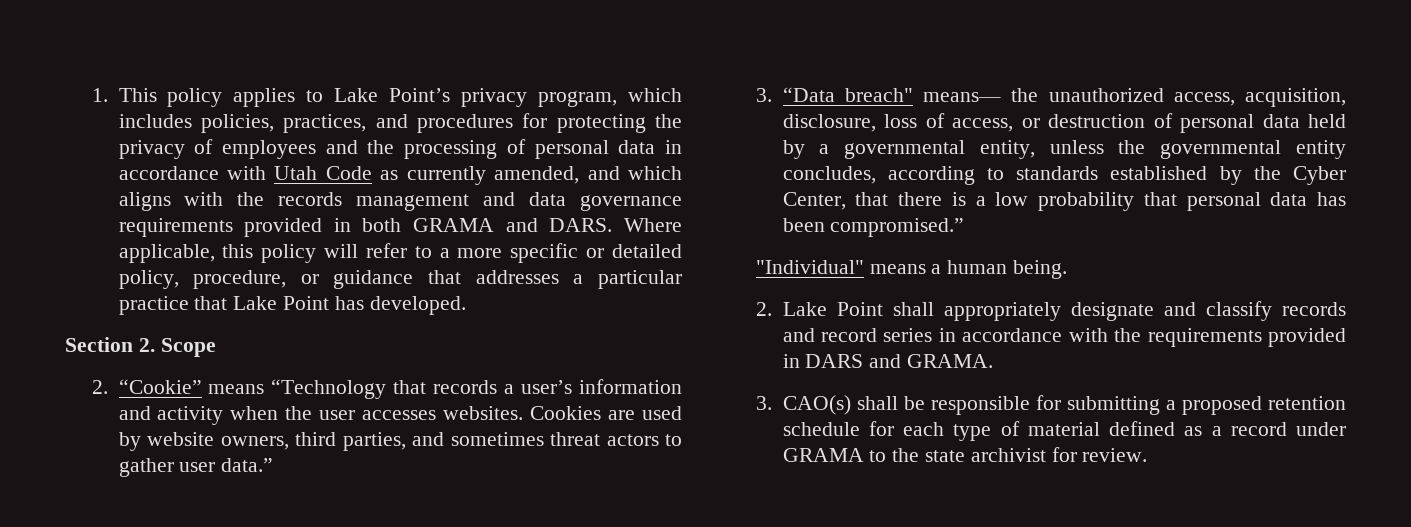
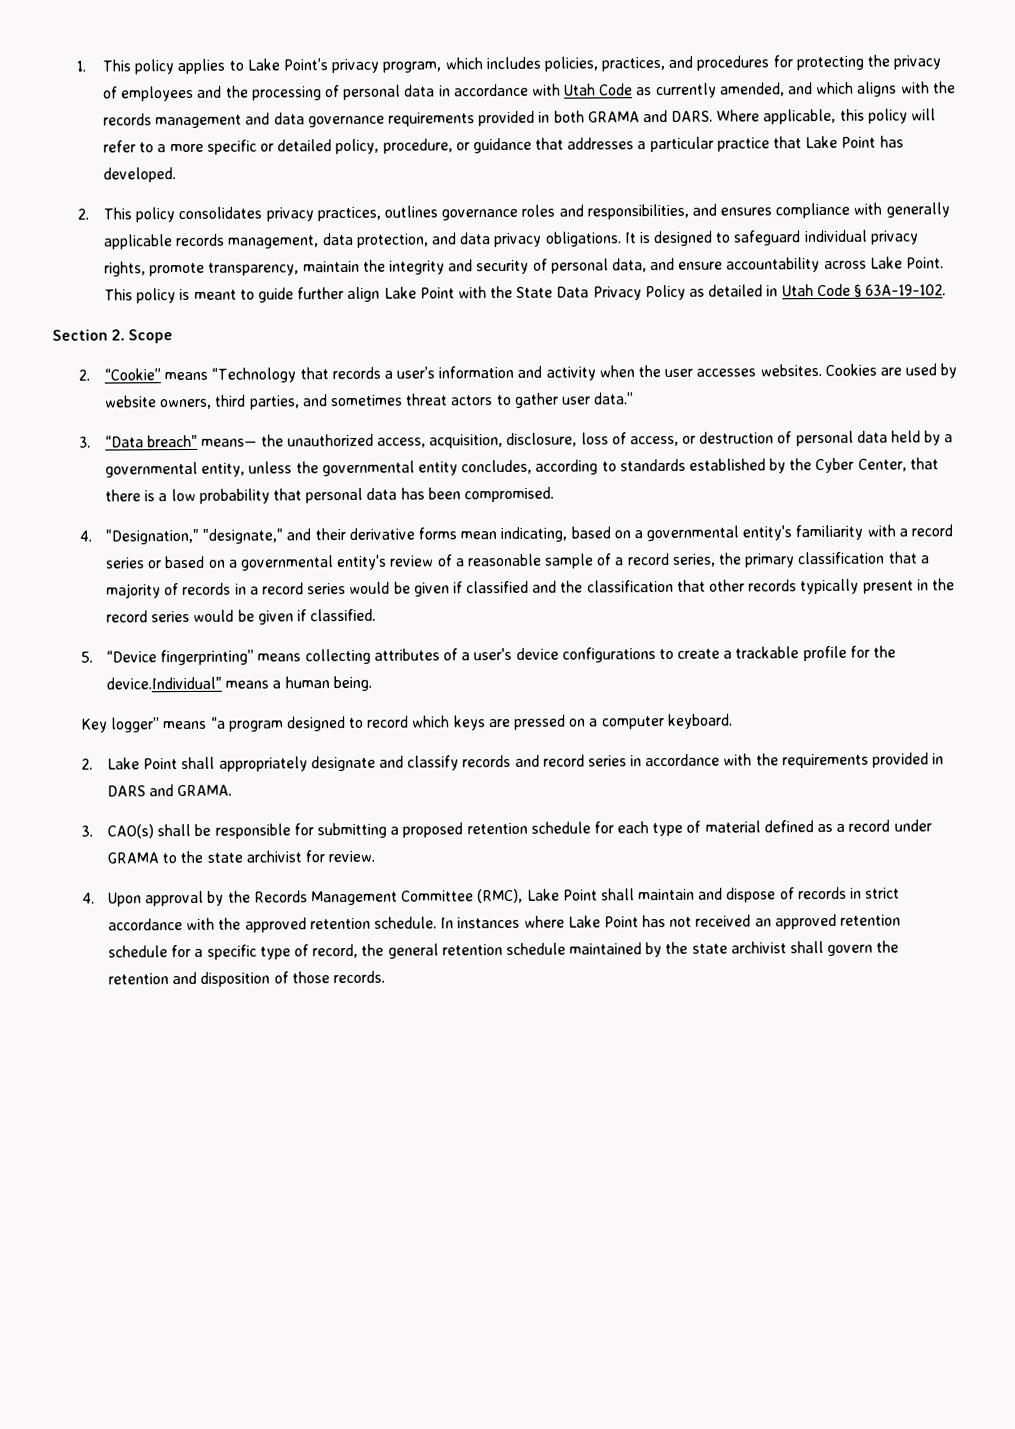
+ 2. This policy consolidates privacy practices, outlines governance roles and responsibilities, and ensures compliance with generally applicable records management, data protection, and data privacy obligations. It is designed to safeguard individual privacy rights, promote transparency, maintain the integrity and security of personal data, and ensure accountability across Lake Point. This policy is meant to guide further align Lake Point with the State Data Privacy Policy as detailed in Utah Code § 63A-19-102.
- 3. “Data breach" means— the unauthorized access, acquisition, disclosure, loss of access, or destruction of personal data held by a governmental entity, unless the governmental entity concludes, according to standards established by the Cyber Center, that there is a low probability that personal data has been compromised.”
- "Individual" means a human being.
+ 3. “Data breach" means— the unauthorized access, acquisition, disclosure, loss of access, or destruction of personal data held by a governmental entity, unless the governmental entity concludes, according to standards established by the Cyber Center, that there is a low probability that personal data has been compromised.
+ 4. "Designation," "designate," and their derivative forms mean indicating, based on a governmental entity's familiarity with a record series or based on a governmental entity's review of a reasonable sample of a record series, the primary classification that a majority of records in a record series would be given if classified and the classification that other records typically present in the record series would be given if classified.
+ 5. “Device fingerprinting” means collecting attributes of a user's device configurations to create a trackable profile for the device.Individual" means a human being.
+ Key logger” means “a program designed to record which keys are pressed on a computer keyboard.
+ 4. Upon approval by the Records Management Committee (RMC), Lake Point shall maintain and dispose of records in strict accordance with the approved retention schedule. In instances where Lake Point has not received an approved retention schedule for a specific type of record, the general retention schedule maintained by the state archivist shall govern the retention and disposition of those records.

